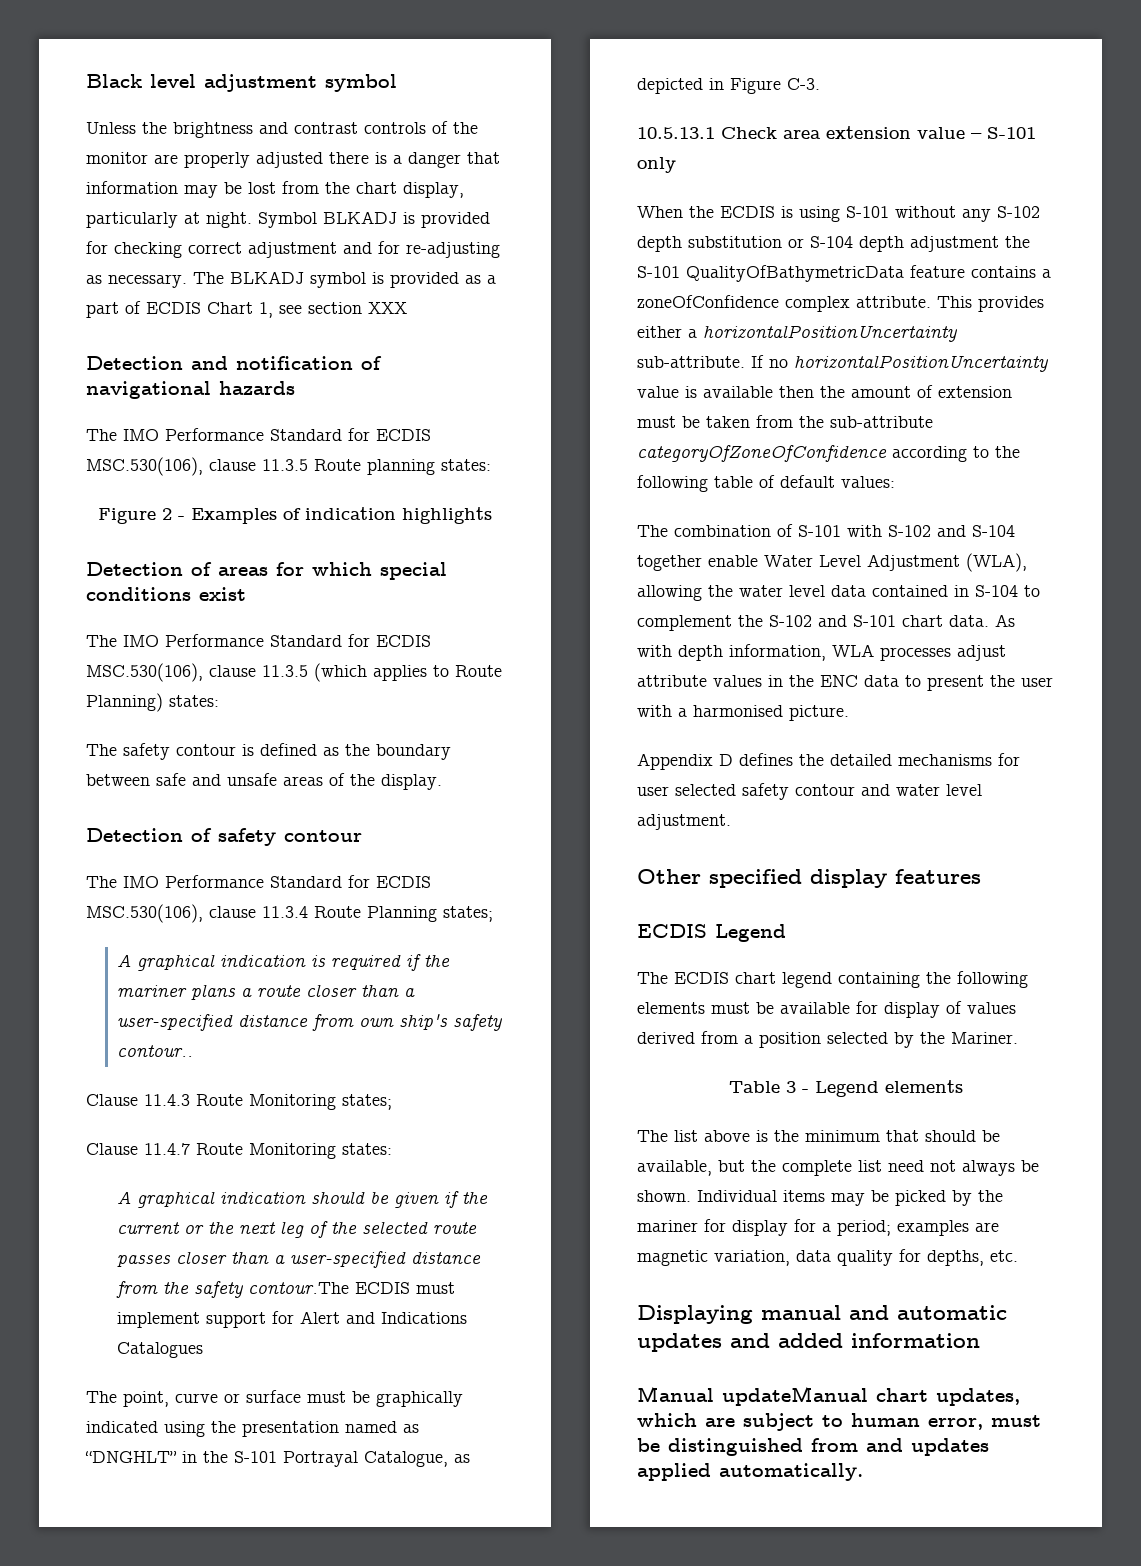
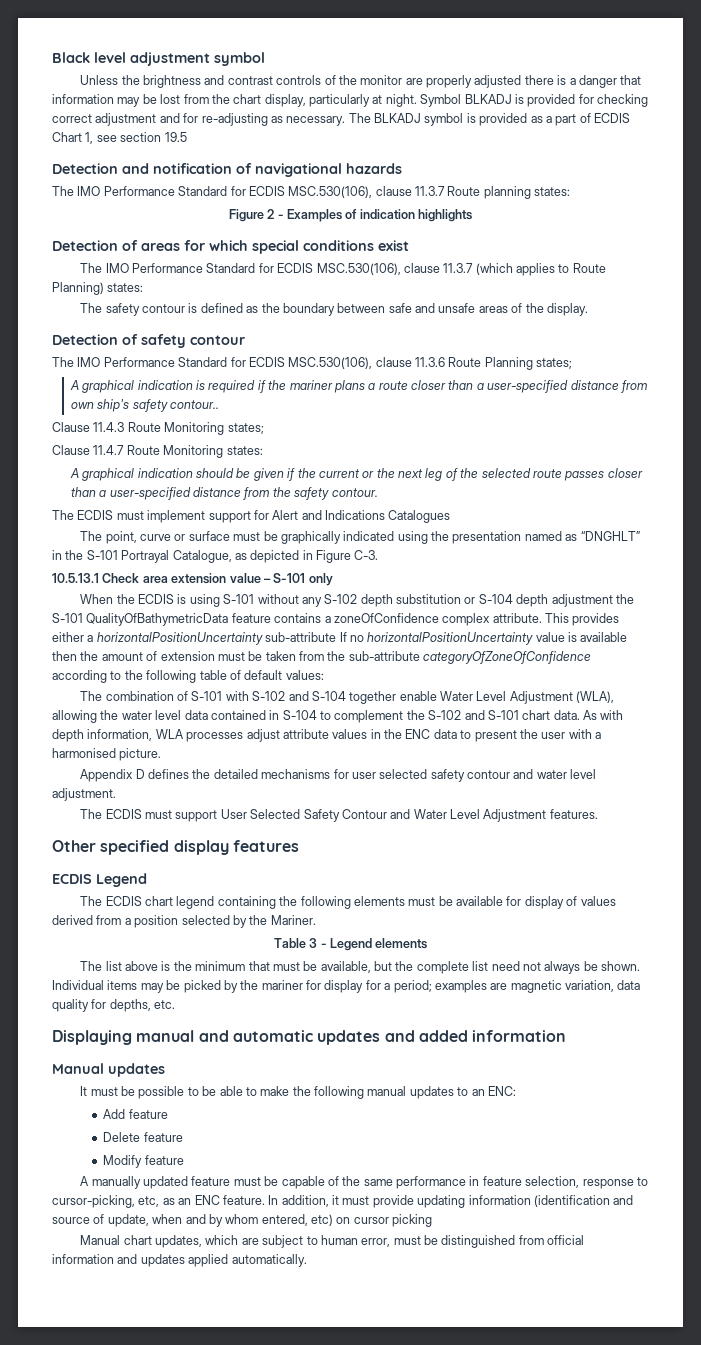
- The BLKADJ symbol is provided as a part of ECDIS Chart 1, see section XXX
+ The BLKADJ symbol is provided as a part of ECDIS Chart 1, see section 19.5
- The IMO Performance Standard for ECDIS MSC.530(106), clause 11.3.5 Route planning states:
+ The IMO Performance Standard for ECDIS MSC.530(106), clause 11.3.7 Route planning states:
- The IMO Performance Standard for ECDIS MSC.530(106), clause 11.3.5 (which applies to Route Planning) states:
+ The IMO Performance Standard for ECDIS MSC.530(106), clause 11.3.7 (which applies to Route Planning) states:
- The IMO Performance Standard for ECDIS MSC.530(106), clause 11.3.4 Route Planning states;
+ The IMO Performance Standard for ECDIS MSC.530(106), clause 11.3.6 Route Planning states;
- A graphical indication should be given if the current or the next leg of the selected route passes closer than a user-specified distance from the safety contour.The ECDIS must implement support for Alert and Indications Catalogues
+ A graphical indication should be given if the current or the next leg of the selected route passes closer than a user-specified distance from the safety contour.
+ The ECDIS must implement support for Alert and Indications Catalogues
- This provides either a horizontalPositionUncertainty sub-attribute. If no horizontalPositionUncertainty value is available then the amount of extension must be taken from the sub-attribute categoryOfZoneOfConfidence according to the following table of default values:
+ This provides either a horizontalPositionUncertainty sub-attribute If no horizontalPositionUncertainty value is available then the amount of extension must be taken from the sub-attribute categoryOfZoneOfConfidence according to the following table of default values:
+ The ECDIS must support User Selected Safety Contour and Water Level Adjustment features.
- The list above is the minimum that should be available, but the complete list need not always be shown.
+ The list above is the minimum that must be available, but the complete list need not always be shown.
- Manual updateManual chart updates, which are subject to human error, must be distinguished from and updates applied automatically.
+ Manual updates
+ It must be possible to be able to make the following manual updates to an ENC:
+ Add feature
+ Delete feature
+ Modify feature
+ A manually updated feature must be capable of the same performance in feature selection, response to cursor-picking, etc, as an ENC feature. In addition, it must provide updating information (identification and source of update, when and by whom entered, etc) on cursor picking
+ Manual chart updates, which are subject to human error, must be distinguished from official information and updates applied automatically.

